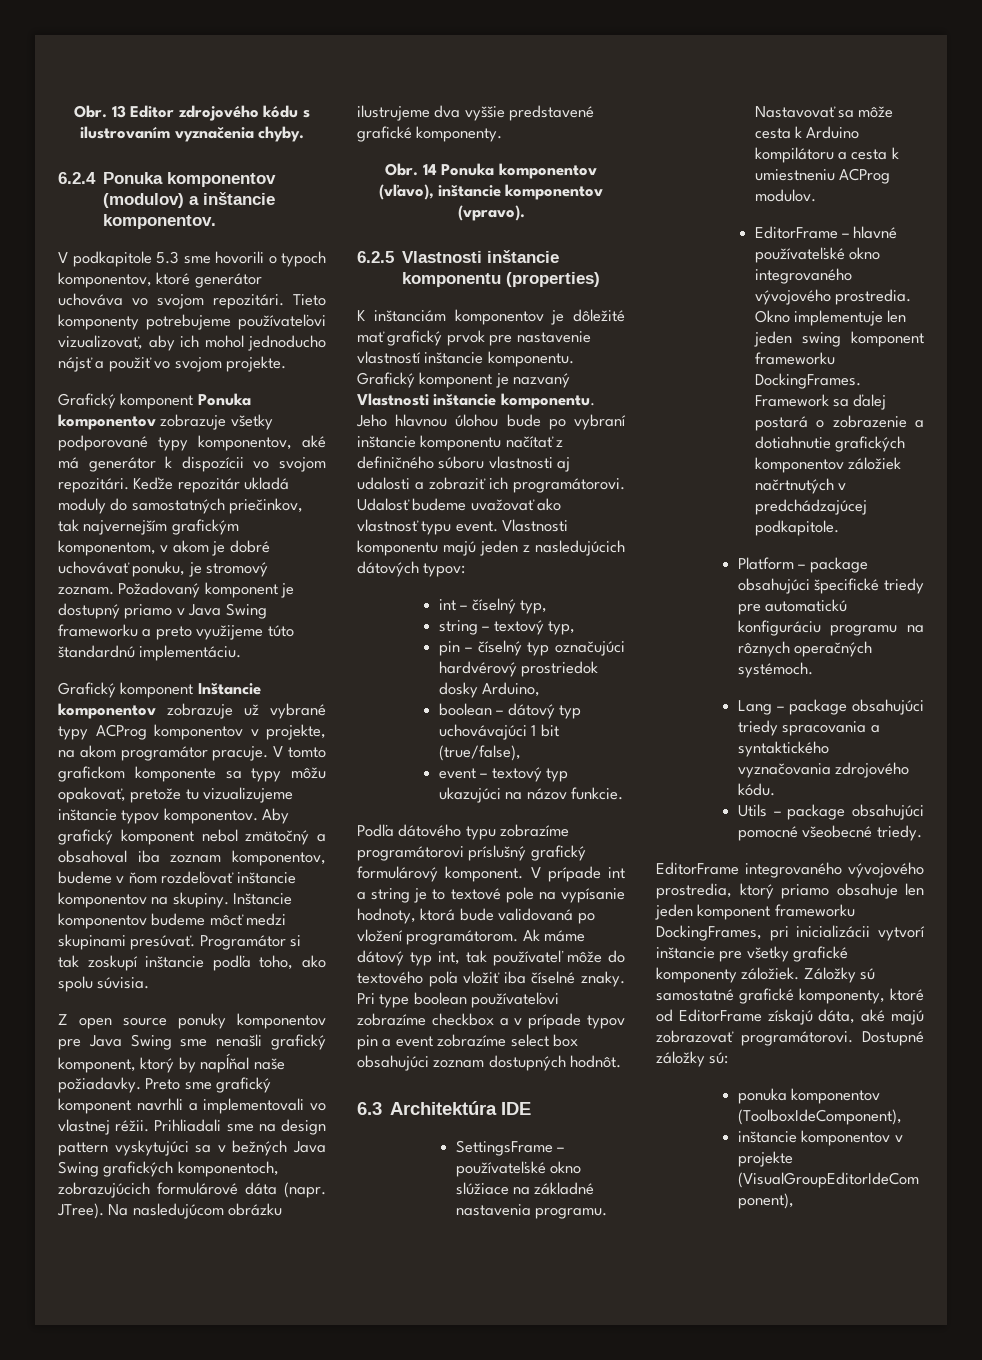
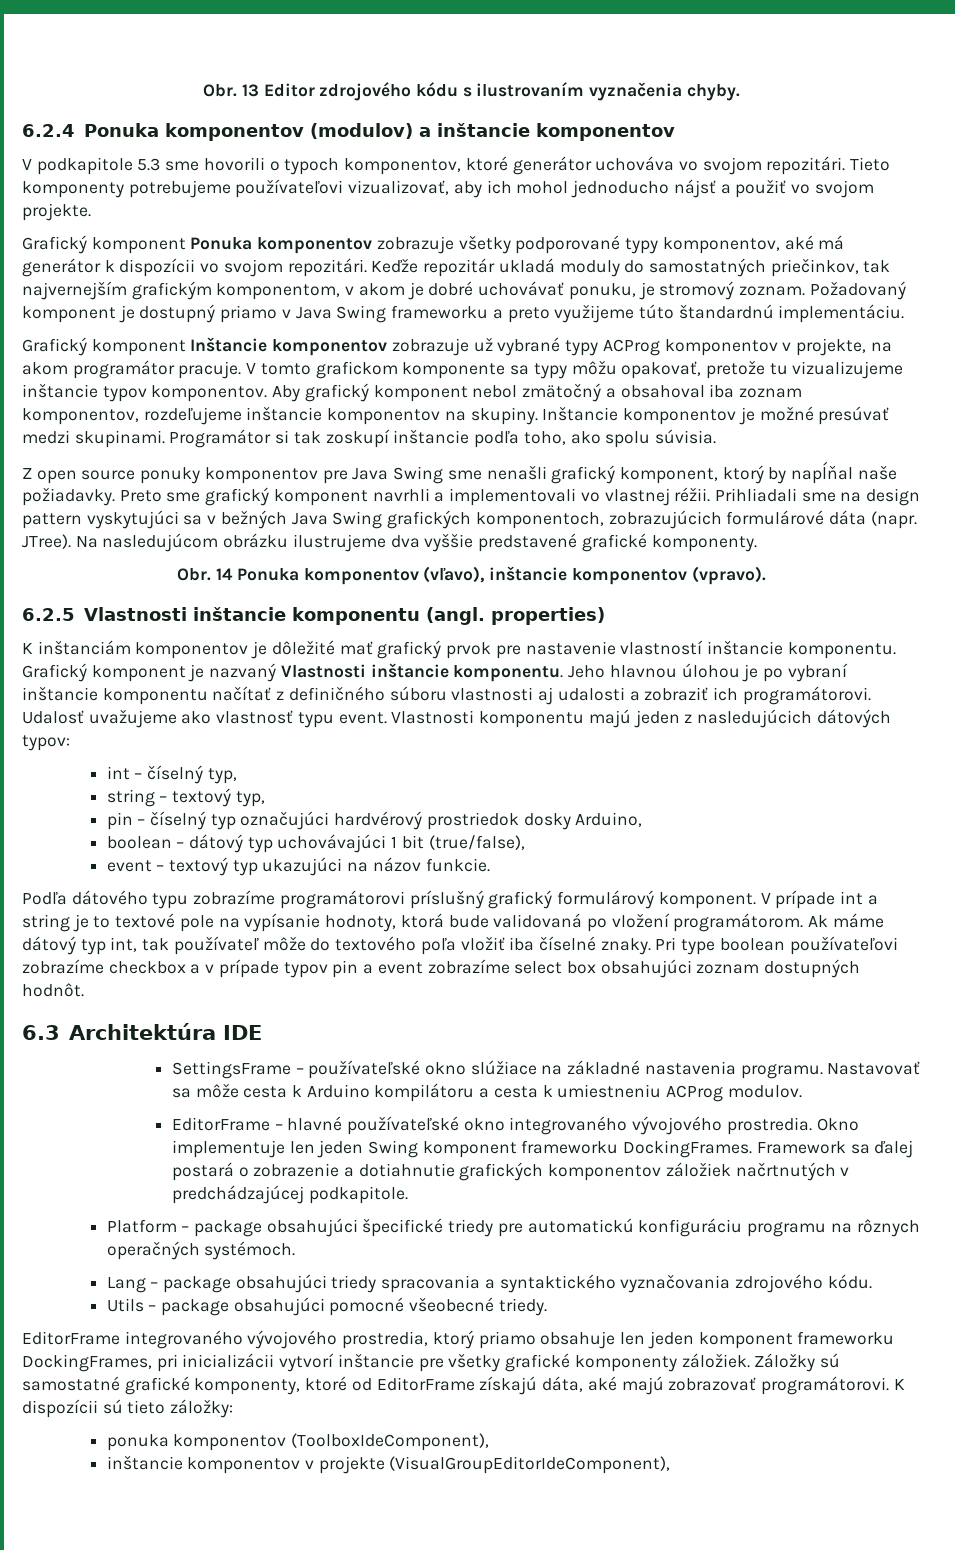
- 6.2.4 Ponuka komponentov (modulov) a inštancie komponentov.
+ 6.2.4 Ponuka komponentov (modulov) a inštancie komponentov
- Aby grafický komponent nebol zmätočný a obsahoval iba zoznam komponentov, budeme v ňom rozdeľovať inštancie komponentov na skupiny.
+ Aby grafický komponent nebol zmätočný a obsahoval iba zoznam komponentov, rozdeľujeme inštancie komponentov na skupiny.
- Inštancie komponentov budeme môcť medzi skupinami presúvať.
+ Inštancie komponentov je možné presúvať medzi skupinami.
- 6.2.5 Vlastnosti inštancie komponentu (properties)
+ 6.2.5 Vlastnosti inštancie komponentu (angl. properties)
- Jeho hlavnou úlohou bude po vybraní inštancie komponentu načítať z definičného súboru vlastnosti aj udalosti a zobraziť ich programátorovi.
+ Jeho hlavnou úlohou je po vybraní inštancie komponentu načítať z definičného súboru vlastnosti aj udalosti a zobraziť ich programátorovi.
- Udalosť budeme uvažovať ako vlastnosť typu event.
+ Udalosť uvažujeme ako vlastnosť typu event.
- Okno implementuje len jeden swing komponent frameworku DockingFrames.
+ Okno implementuje len jeden Swing komponent frameworku DockingFrames.
- Dostupné záložky sú:
+ K dispozícii sú tieto záložky:

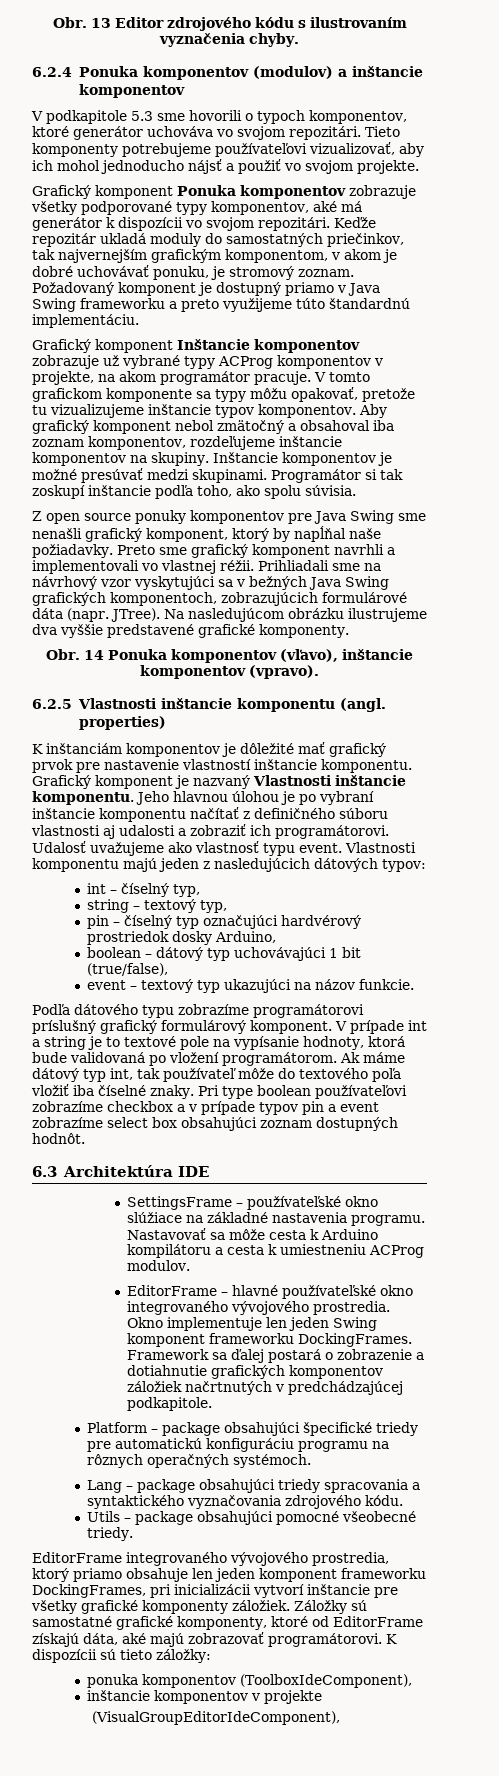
- Prihliadali sme na design pattern vyskytujúci sa v bežných Java Swing grafických komponentoch, zobrazujúcich formulárové dáta (napr.
+ Prihliadali sme na návrhový vzor vyskytujúci sa v bežných Java Swing grafických komponentoch, zobrazujúcich formulárové dáta (napr.
- inštancie komponentov v projekte (VisualGroupEditorIdeComponent),
+ inštancie komponentov v projekte
+ (VisualGroupEditorIdeComponent),

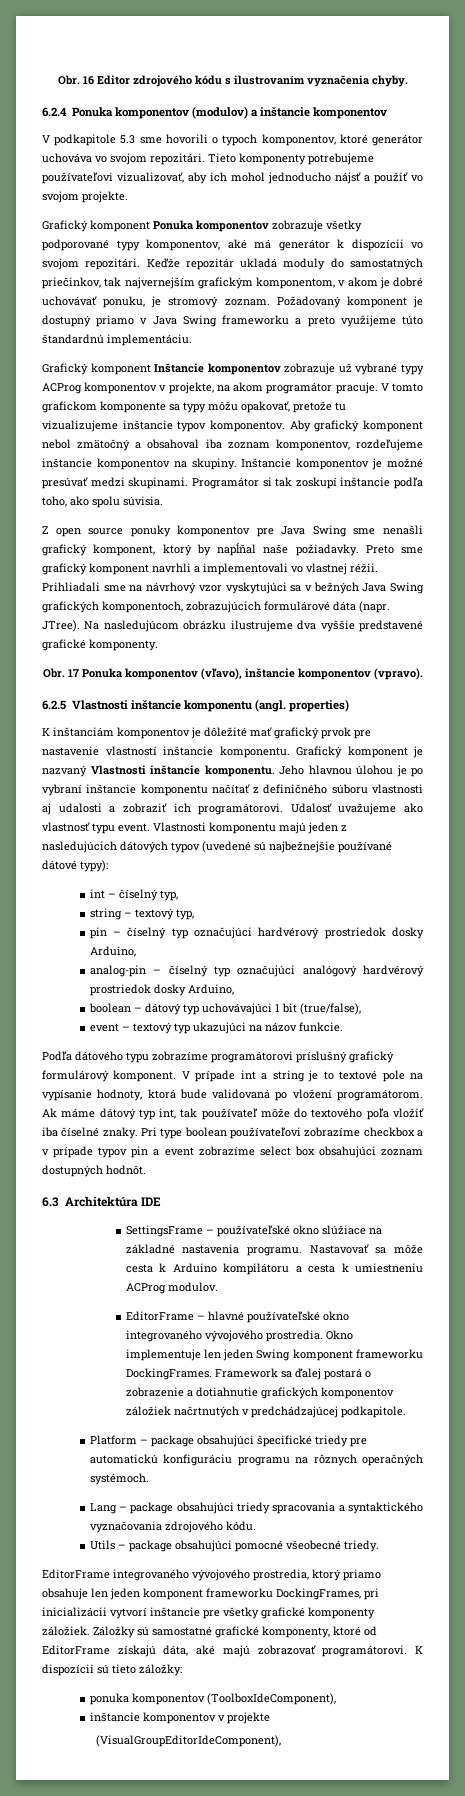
- Obr. 13 Editor zdrojového kódu s ilustrovaním vyznačenia chyby.
+ Obr. 16 Editor zdrojového kódu s ilustrovaním vyznačenia chyby.
- Obr. 14 Ponuka komponentov (vľavo), inštancie komponentov (vpravo).
+ Obr. 17 Ponuka komponentov (vľavo), inštancie komponentov (vpravo).
- Vlastnosti komponentu majú jeden z nasledujúcich dátových typov:
+ Vlastnosti komponentu majú jeden z nasledujúcich dátových typov (uvedené sú najbežnejšie používané dátové typy):
+ analog-pin – číselný typ označujúci analógový hardvérový prostriedok dosky Arduino,

